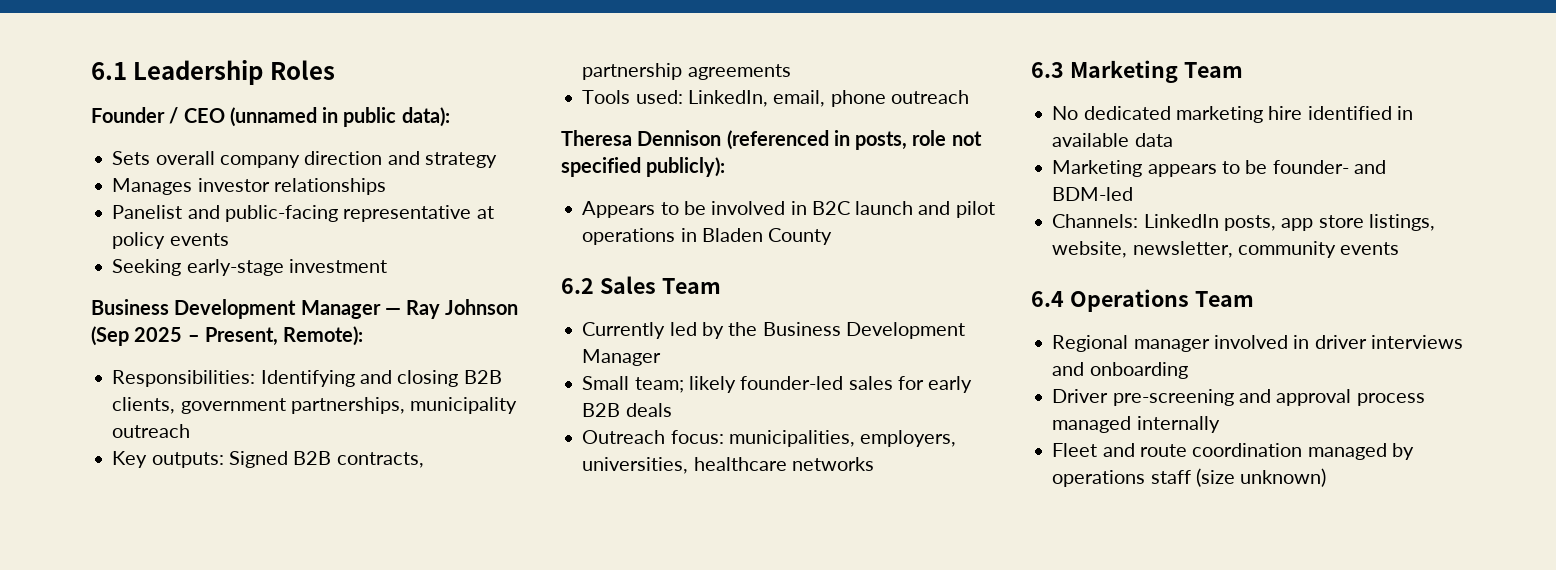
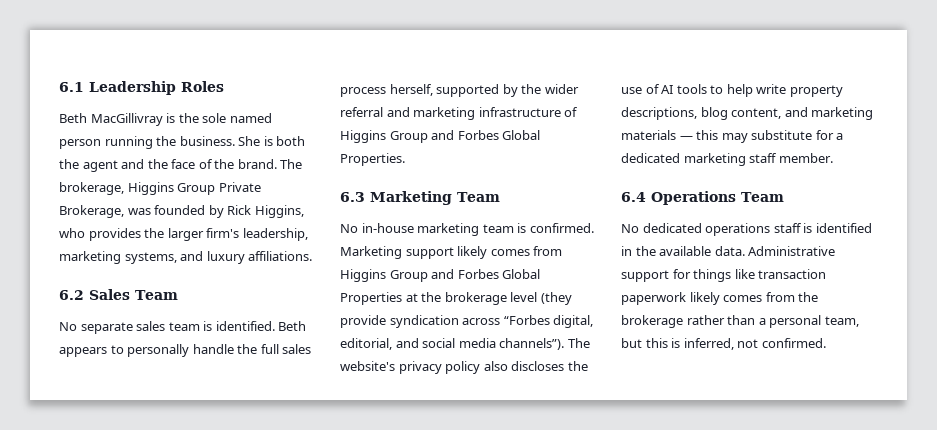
- Founder / CEO (unnamed in public data):
- Sets overall company direction and strategy
- Manages investor relationships
- Panelist and public-facing representative at policy events
- Seeking early-stage investment
- Business Development Manager — Ray Johnson (Sep 2025 – Present, Remote):
- Responsibilities: Identifying and closing B2B clients, government partnerships, municipality outreach
- Key outputs: Signed B2B contracts, partnership agreements
- Tools used: LinkedIn, email, phone outreach
- Theresa Dennison (referenced in posts, role not specified publicly):
- Appears to be involved in B2C launch and pilot operations in Bladen County
+ Beth MacGillivray is the sole named person running the business. She is both the agent and the face of the brand. The brokerage, Higgins Group Private Brokerage, was founded by Rick Higgins, who provides the larger firm's leadership, marketing systems, and luxury affiliations.
  6.2 Sales Team
- Currently led by the Business Development Manager
- Small team; likely founder-led sales for early B2B deals
- Outreach focus: municipalities, employers, universities, healthcare networks
+ No separate sales team is identified. Beth appears to personally handle the full sales process herself, supported by the wider referral and marketing infrastructure of Higgins Group and Forbes Global Properties.
  6.3 Marketing Team
- No dedicated marketing hire identified in available data
- Marketing appears to be founder- and BDM-led
- Channels: LinkedIn posts, app store listings, website, newsletter, community events
+ No in-house marketing team is confirmed. Marketing support likely comes from Higgins Group and Forbes Global Properties at the brokerage level (they provide syndication across “Forbes digital, editorial, and social media channels”). The website's privacy policy also discloses the use of AI tools to help write property descriptions, blog content, and marketing materials — this may substitute for a dedicated marketing staff member.
  6.4 Operations Team
- Regional manager involved in driver interviews and onboarding
- Driver pre-screening and approval process managed internally
- Fleet and route coordination managed by operations staff (size unknown)
+ No dedicated operations staff is identified in the available data. Administrative support for things like transaction paperwork likely comes from the brokerage rather than a personal team, but this is inferred, not confirmed.

